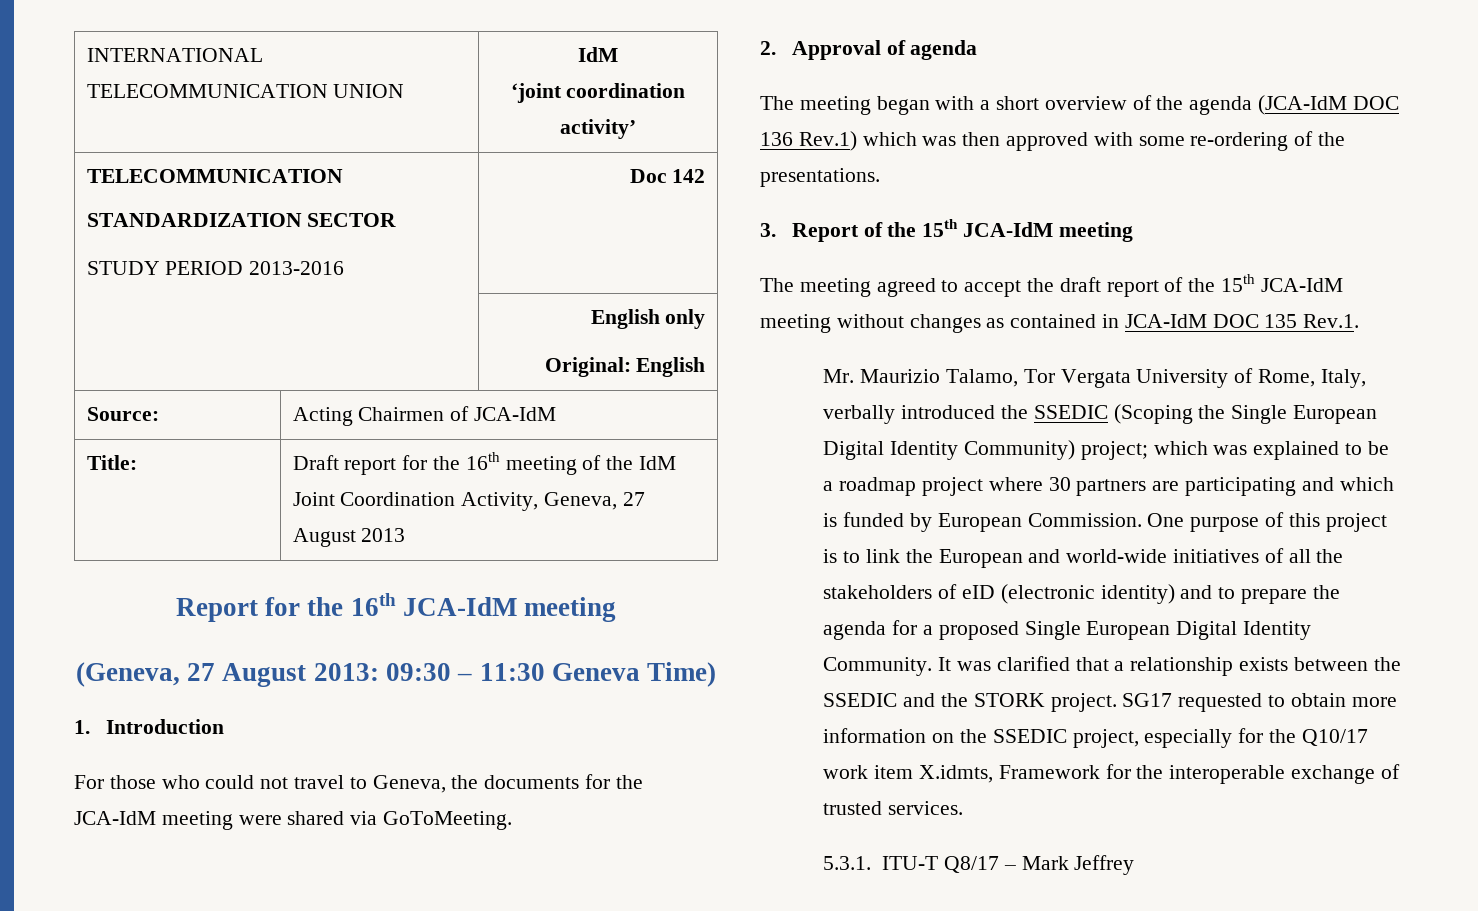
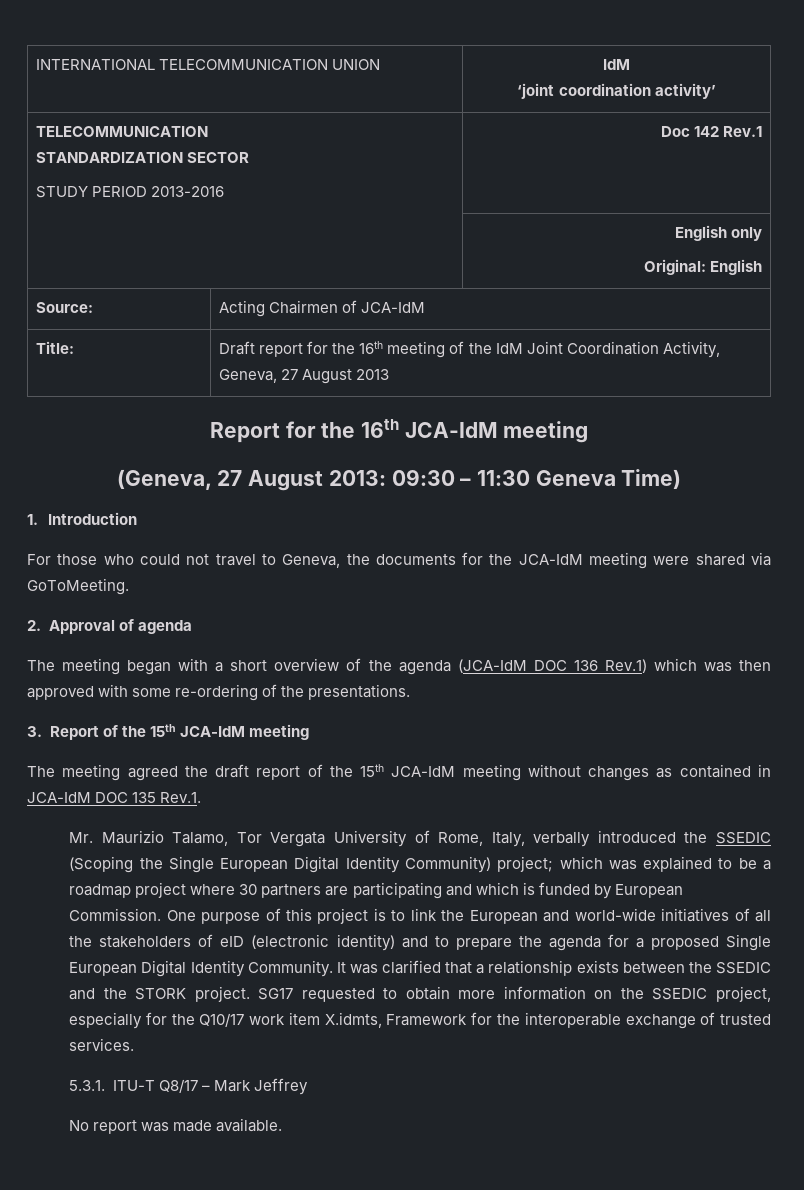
  INTERNATIONAL TELECOMMUNICATION UNION | IdM
  ‘joint coordination activity’
  TELECOMMUNICATION
  STANDARDIZATION SECTOR
- STUDY PERIOD 2013-2016 | Doc 142
+ STUDY PERIOD 2013-2016 | Doc 142 Rev.1
- The meeting agreed to accept the draft report of the 15th JCA-IdM meeting without changes as contained in JCA-IdM DOC 135 Rev.1.
+ The meeting agreed the draft report of the 15th JCA-IdM meeting without changes as contained in JCA-IdM DOC 135 Rev.1.
+ No report was made available.

